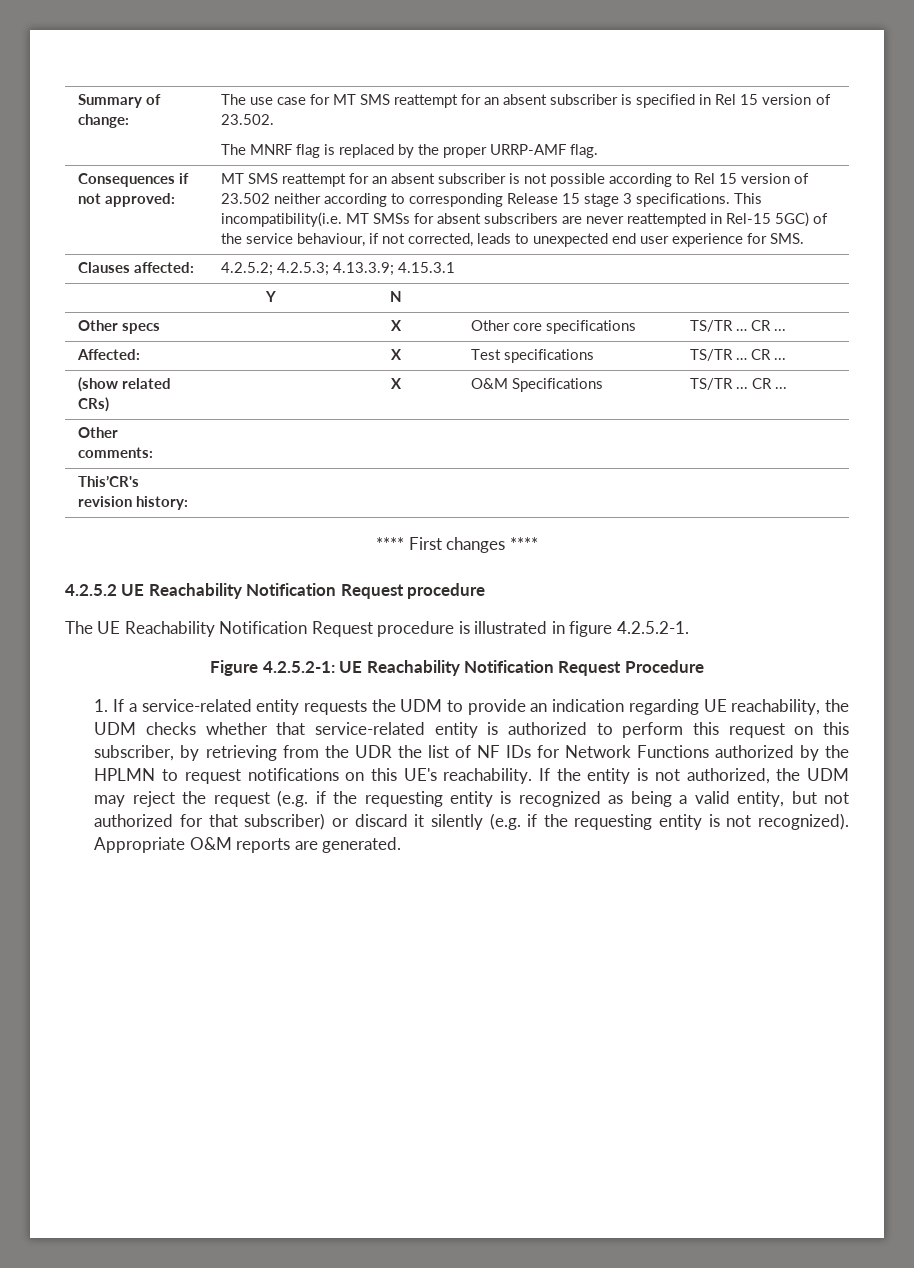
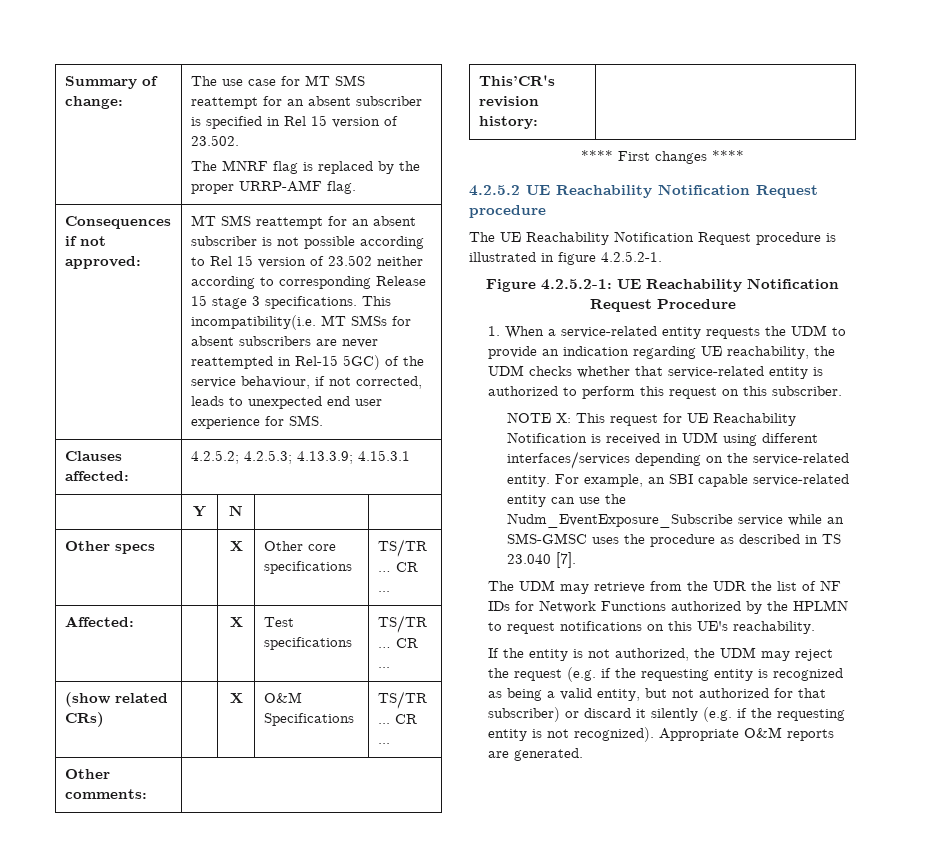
- 1. If a service-related entity requests the UDM to provide an indication regarding UE reachability, the UDM checks whether that service-related entity is authorized to perform this request on this subscriber, by retrieving from the UDR the list of NF IDs for Network Functions authorized by the HPLMN to request notifications on this UE's reachability. If the entity is not authorized, the UDM may reject the request (e.g. if the requesting entity is recognized as being a valid entity, but not authorized for that subscriber) or discard it silently (e.g. if the requesting entity is not recognized).
+ 1. When a service-related entity requests the UDM to provide an indication regarding UE reachability, the UDM checks whether that service-related entity is authorized to perform this request on this subscriber.
+ NOTE X: This request for UE Reachability Notification is received in UDM using different interfaces/services depending on the service-related entity. For example, an SBI capable service-related entity can use the Nudm_EventExposure_Subscribe service while an SMS-GMSC uses the procedure as described in TS 23.040 [7].
+ The UDM may retrieve from the UDR the list of NF IDs for Network Functions authorized by the HPLMN to request notifications on this UE's reachability.
+ If the entity is not authorized, the UDM may reject the request (e.g. if the requesting entity is recognized as being a valid entity, but not authorized for that subscriber) or discard it silently (e.g. if the requesting entity is not recognized).

